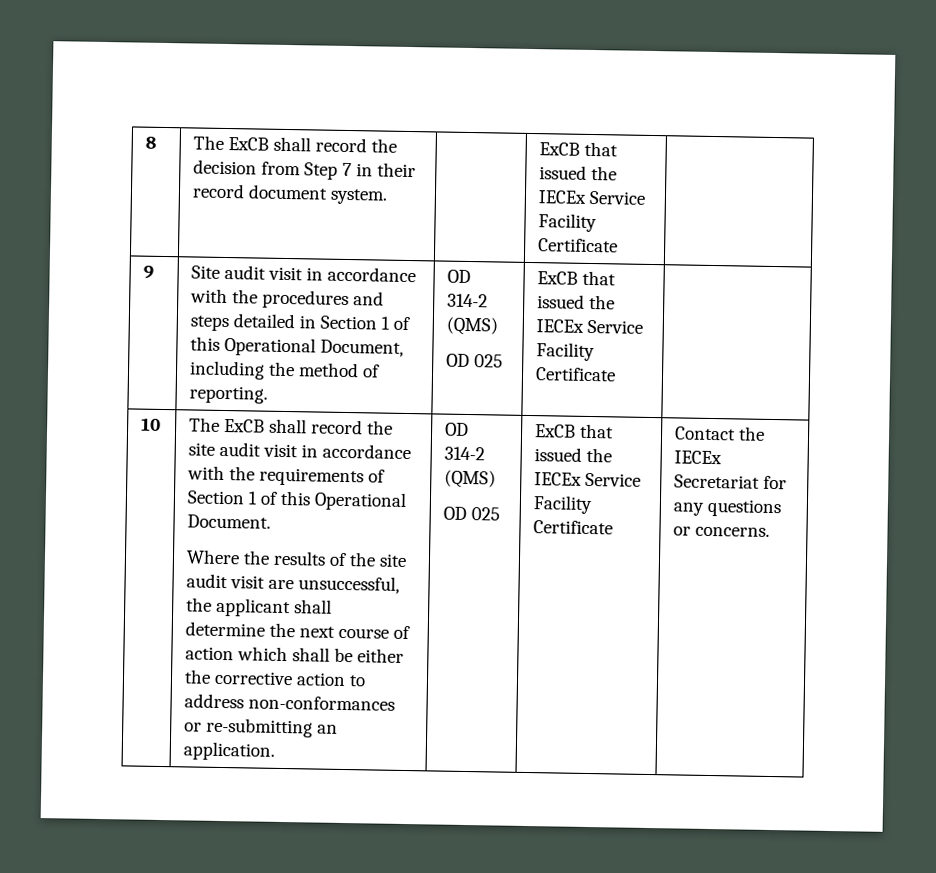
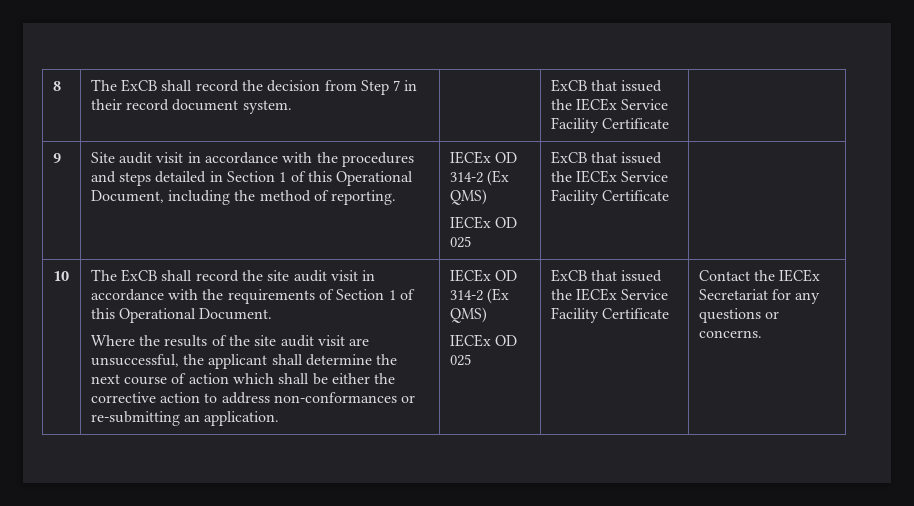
- 9 | Site audit visit in accordance with the procedures and steps detailed in Section 1 of this Operational Document, including the method of reporting. | OD 314-2 (QMS)
- OD 025 | ExCB that issued the IECEx Service Facility Certificate |
+ 9 | Site audit visit in accordance with the procedures and steps detailed in Section 1 of this Operational Document, including the method of reporting. | IECEx OD 314-2 (Ex QMS)
+ IECEx OD 025 | ExCB that issued the IECEx Service Facility Certificate |
- Where the results of the site audit visit are unsuccessful, the applicant shall determine the next course of action which shall be either the corrective action to address non-conformances or re-submitting an application. | OD 314-2 (QMS)
- OD 025
+ Where the results of the site audit visit are unsuccessful, the applicant shall determine the next course of action which shall be either the corrective action to address non-conformances or re-submitting an application. | IECEx OD 314-2 (Ex QMS)
+ IECEx OD 025

